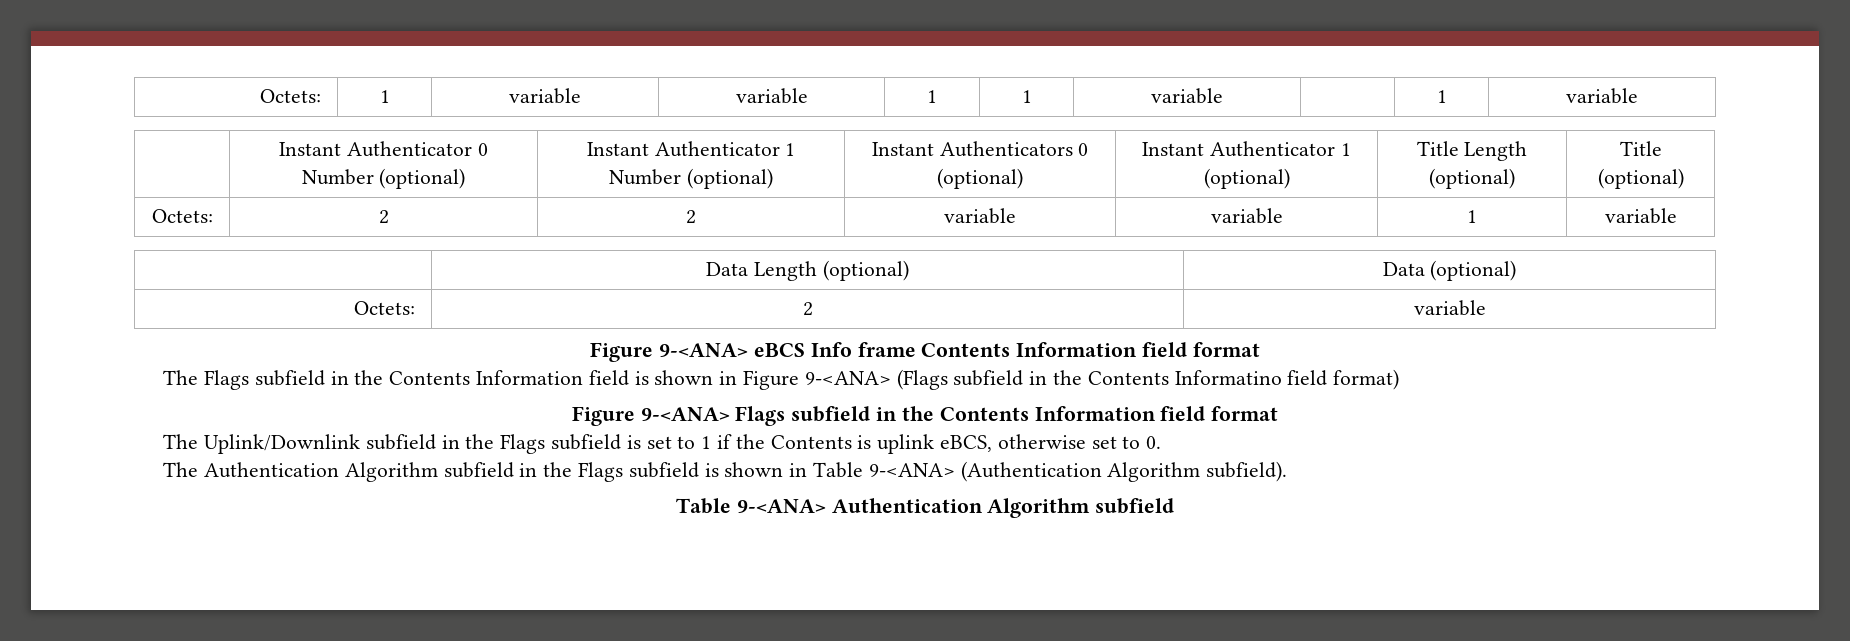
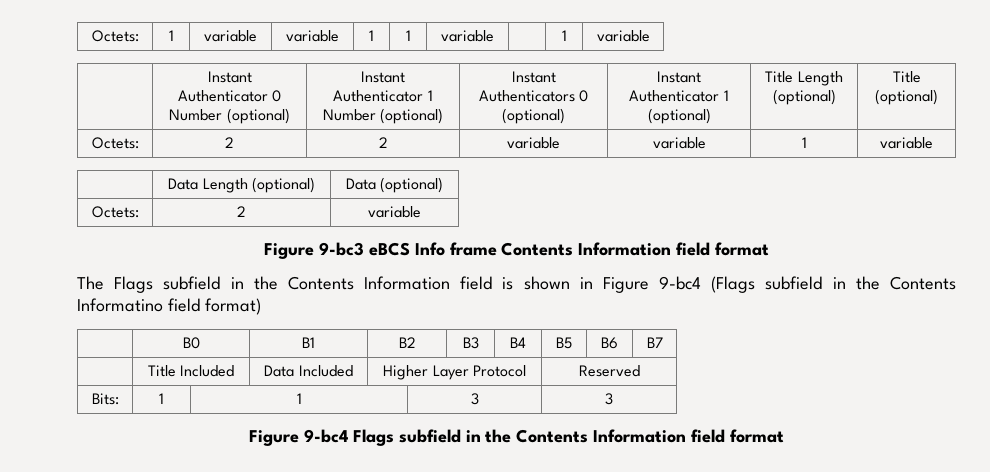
- Figure 9-<ANA> eBCS Info frame Contents Information field format
+ Figure 9-bc3 eBCS Info frame Contents Information field format
- The Flags subfield in the Contents Information field is shown in Figure 9-<ANA> (Flags subfield in the Contents Informatino field format)
+ The Flags subfield in the Contents Information field is shown in Figure 9-bc4 (Flags subfield in the Contents Informatino field format)
- Figure 9-<ANA> Flags subfield in the Contents Information field format
+ | B0 | B1 | B2 | B3 | B4 | B5 | B6 | B7
+ | Title Included | Data Included | Higher Layer Protocol | Reserved
+ Bits: | 1 | 1 | 3 | 3
+ Figure 9-bc4 Flags subfield in the Contents Information field format
- The Uplink/Downlink subfield in the Flags subfield is set to 1 if the Contents is uplink eBCS, otherwise set to 0.
- The Authentication Algorithm subfield in the Flags subfield is shown in Table 9-<ANA> (Authentication Algorithm subfield).
- Table 9-<ANA> Authentication Algorithm subfield

